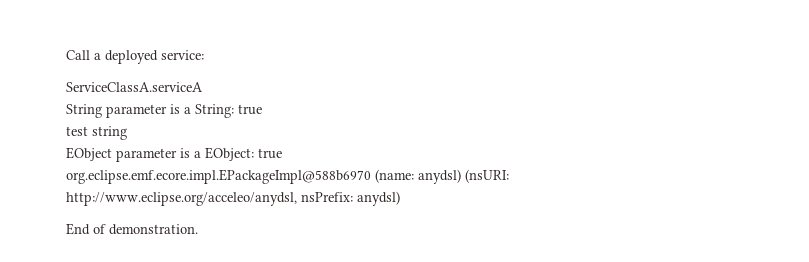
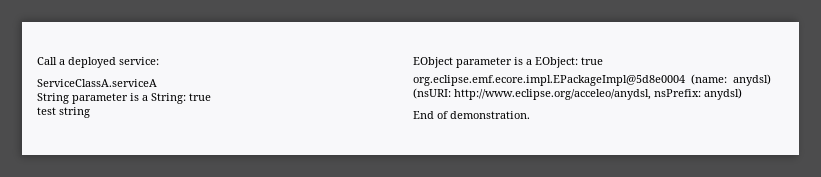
- org.eclipse.emf.ecore.impl.EPackageImpl@588b6970 (name: anydsl) (nsURI: http://www.eclipse.org/acceleo/anydsl, nsPrefix: anydsl)
+ org.eclipse.emf.ecore.impl.EPackageImpl@5d8e0004 (name: anydsl) (nsURI: http://www.eclipse.org/acceleo/anydsl, nsPrefix: anydsl)

